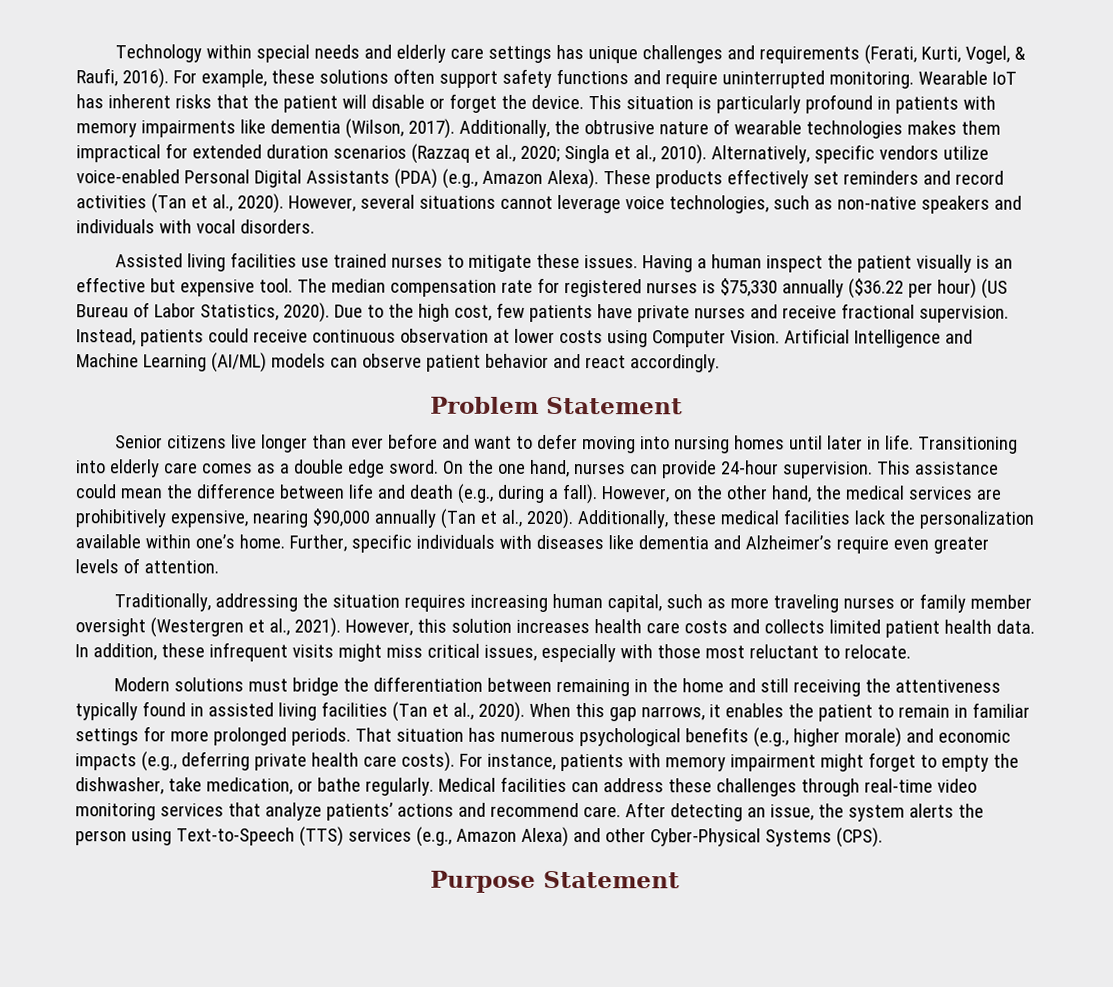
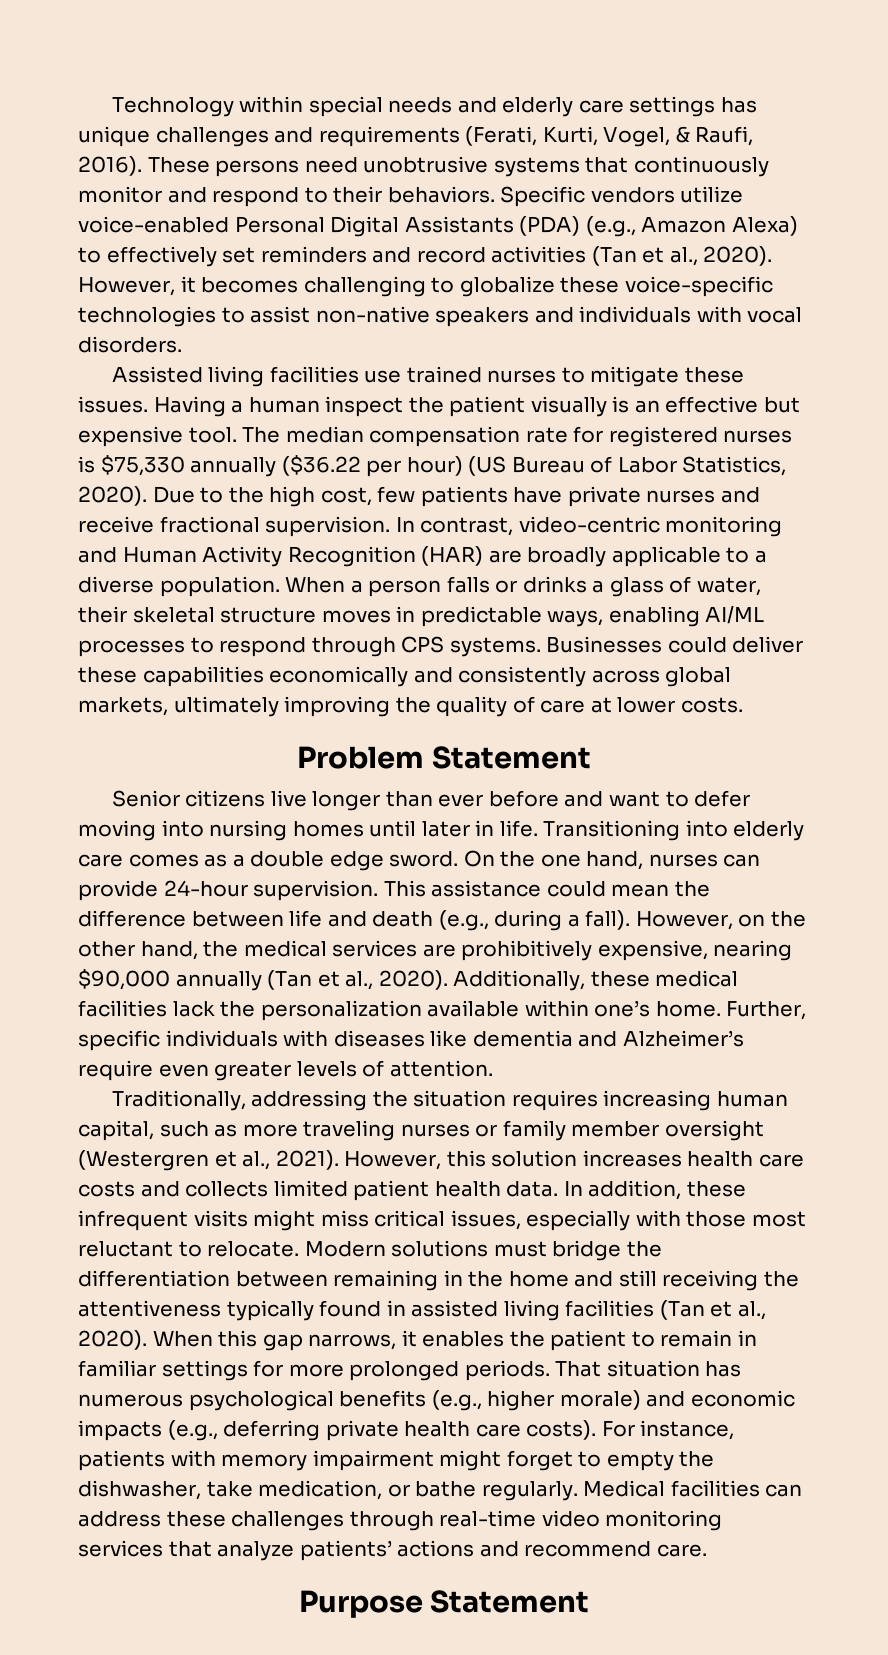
- For example, these solutions often support safety functions and require uninterrupted monitoring. Wearable IoT has inherent risks that the patient will disable or forget the device. This situation is particularly profound in patients with memory impairments like dementia (Wilson, 2017). Additionally, the obtrusive nature of wearable technologies makes them impractical for extended duration scenarios (Razzaq et al., 2020; Singla et al., 2010). Alternatively, specific vendors utilize voice-enabled Personal Digital Assistants (PDA) (e.g., Amazon Alexa). These products effectively set reminders and record activities (Tan et al., 2020).
+ These persons need unobtrusive systems that continuously monitor and respond to their behaviors. Specific vendors utilize voice-enabled Personal Digital Assistants (PDA) (e.g., Amazon Alexa) to effectively set reminders and record activities (Tan et al., 2020).
- However, several situations cannot leverage voice technologies, such as non-native speakers and individuals with vocal disorders.
+ However, it becomes challenging to globalize these voice-specific technologies to assist non-native speakers and individuals with vocal disorders.
- Instead, patients could receive continuous observation at lower costs using Computer Vision. Artificial Intelligence and Machine Learning (AI/ML) models can observe patient behavior and react accordingly.
+ In contrast, video-centric monitoring and Human Activity Recognition (HAR) are broadly applicable to a diverse population. When a person falls or drinks a glass of water, their skeletal structure moves in predictable ways, enabling AI/ML processes to respond through CPS systems. Businesses could deliver these capabilities economically and consistently across global markets, ultimately improving the quality of care at lower costs.
- In addition, these infrequent visits might miss critical issues, especially with those most reluctant to relocate.
- Modern solutions must bridge the differentiation between remaining in the home and still receiving the attentiveness typically found in assisted living facilities (Tan et al., 2020).
+ In addition, these infrequent visits might miss critical issues, especially with those most reluctant to relocate. Modern solutions must bridge the differentiation between remaining in the home and still receiving the attentiveness typically found in assisted living facilities (Tan et al., 2020).
- After detecting an issue, the system alerts the person using Text-to-Speech (TTS) services (e.g., Amazon Alexa) and other Cyber-Physical Systems (CPS).

